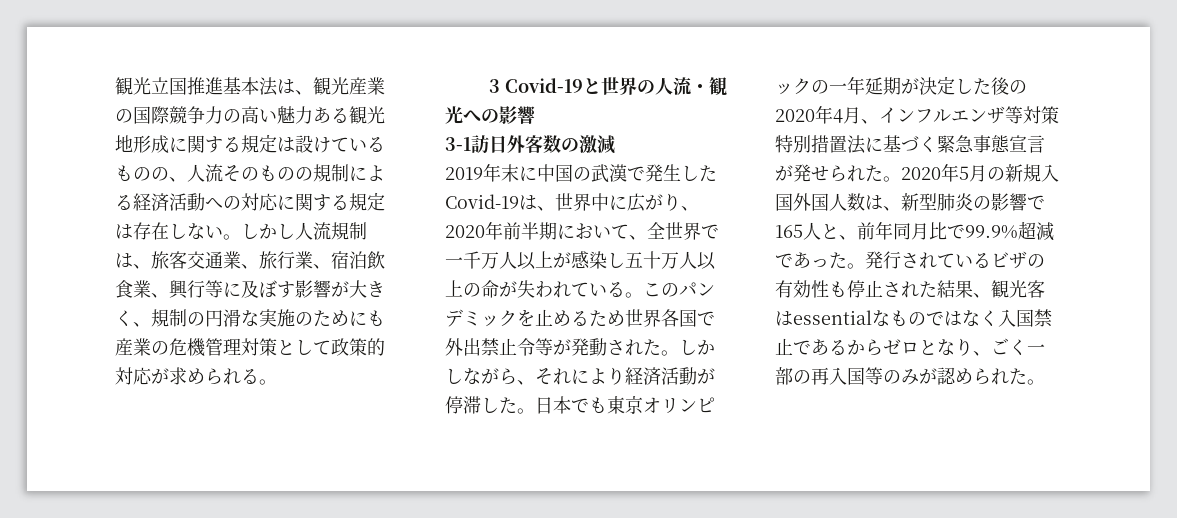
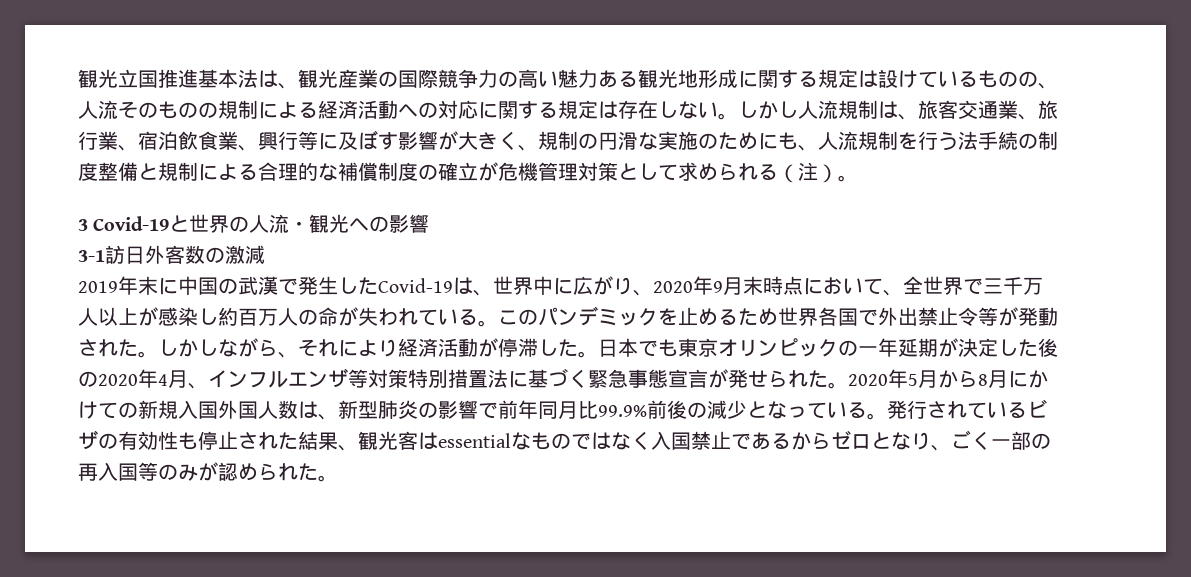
- しかし人流規制は、旅客交通業、旅行業、宿泊飲食業、興行等に及ぼす影響が大きく、規制の円滑な実施のためにも産業の危機管理対策として政策的対応が求められる。
+ しかし人流規制は、旅客交通業、旅行業、宿泊飲食業、興行等に及ぼす影響が大きく、規制の円滑な実施のためにも、人流規制を行う法手続の制度整備と規制による合理的な補償制度の確立が危機管理対策として求められる（注）。
- 2019年末に中国の武漢で発生したCovid-19は、世界中に広がり、2020年前半期において、全世界で一千万人以上が感染し五十万人以上の命が失われている。
+ 2019年末に中国の武漢で発生したCovid-19は、世界中に広がり、2020年9月末時点において、全世界で三千万人以上が感染し約百万人の命が失われている。
- 2020年5月の新規入国外国人数は、新型肺炎の影響で165人と、前年同月比で99.9%超減であった。
+ 2020年5月から8月にかけての新規入国外国人数は、新型肺炎の影響で前年同月比99.9%前後の減少となっている。

